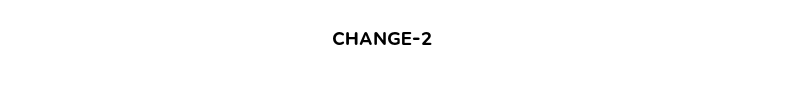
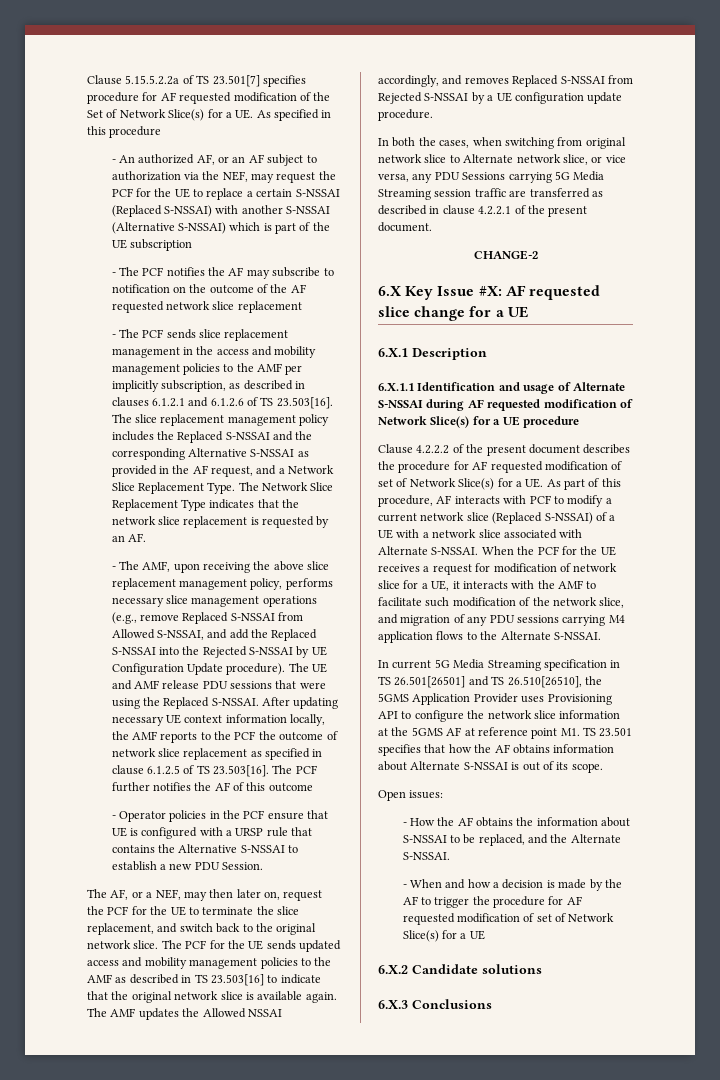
+ Clause 5.15.5.2.2a of TS 23.501[7] specifies procedure for AF requested modification of the Set of Network Slice(s) for a UE. As specified in this procedure
+ - An authorized AF, or an AF subject to authorization via the NEF, may request the PCF for the UE to replace a certain S-NSSAI (Replaced S-NSSAI) with another S-NSSAI (Alternative S-NSSAI) which is part of the UE subscription
+ - The PCF notifies the AF may subscribe to notification on the outcome of the AF requested network slice replacement
+ - The PCF sends slice replacement management in the access and mobility management policies to the AMF per implicitly subscription, as described in clauses 6.1.2.1 and 6.1.2.6 of TS 23.503[16]. The slice replacement management policy includes the Replaced S-NSSAI and the corresponding Alternative S-NSSAI as provided in the AF request, and a Network Slice Replacement Type. The Network Slice Replacement Type indicates that the network slice replacement is requested by an AF.
+ - The AMF, upon receiving the above slice replacement management policy, performs necessary slice management operations (e.g., remove Replaced S-NSSAI from Allowed S-NSSAI, and add the Replaced S-NSSAI into the Rejected S-NSSAI by UE Configuration Update procedure). The UE and AMF release PDU sessions that were using the Replaced S-NSSAI. After updating necessary UE context information locally, the AMF reports to the PCF the outcome of network slice replacement as specified in clause 6.1.2.5 of TS 23.503[16]. The PCF further notifies the AF of this outcome
+ - Operator policies in the PCF ensure that UE is configured with a URSP rule that contains the Alternative S-NSSAI to establish a new PDU Session.
+ The AF, or a NEF, may then later on, request the PCF for the UE to terminate the slice replacement, and switch back to the original network slice. The PCF for the UE sends updated access and mobility management policies to the AMF as described in TS 23.503[16] to indicate that the original network slice is available again. The AMF updates the Allowed NSSAI accordingly, and removes Replaced S-NSSAI from Rejected S-NSSAI by a UE configuration update procedure.
+ In both the cases, when switching from original network slice to Alternate network slice, or vice versa, any PDU Sessions carrying 5G Media Streaming session traffic are transferred as described in clause 4.2.2.1 of the present document.
  CHANGE-2
+ 6.X Key Issue #X: AF requested slice change for a UE
+ 6.X.1 Description
+ 6.X.1.1 Identification and usage of Alternate S-NSSAI during AF requested modification of Network Slice(s) for a UE procedure
+ Clause 4.2.2.2 of the present document describes the procedure for AF requested modification of set of Network Slice(s) for a UE. As part of this procedure, AF interacts with PCF to modify a current network slice (Replaced S-NSSAI) of a UE with a network slice associated with Alternate S-NSSAI. When the PCF for the UE receives a request for modification of network slice for a UE, it interacts with the AMF to facilitate such modification of the network slice, and migration of any PDU sessions carrying M4 application flows to the Alternate S-NSSAI.
+ In current 5G Media Streaming specification in TS 26.501[26501] and TS 26.510[26510], the 5GMS Application Provider uses Provisioning API to configure the network slice information at the 5GMS AF at reference point M1. TS 23.501 specifies that how the AF obtains information about Alternate S-NSSAI is out of its scope.
+ Open issues:
+ - How the AF obtains the information about S-NSSAI to be replaced, and the Alternate S-NSSAI.
+ - When and how a decision is made by the AF to trigger the procedure for AF requested modification of set of Network Slice(s) for a UE
+ 6.X.2 Candidate solutions
+ 6.X.3 Conclusions

